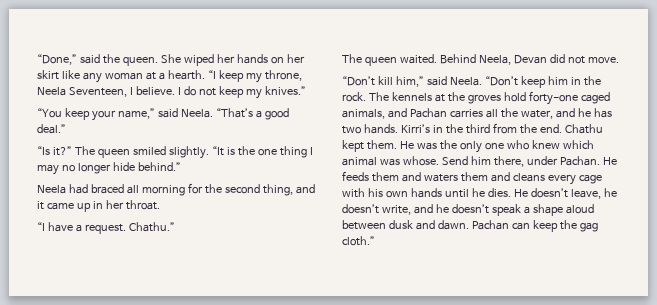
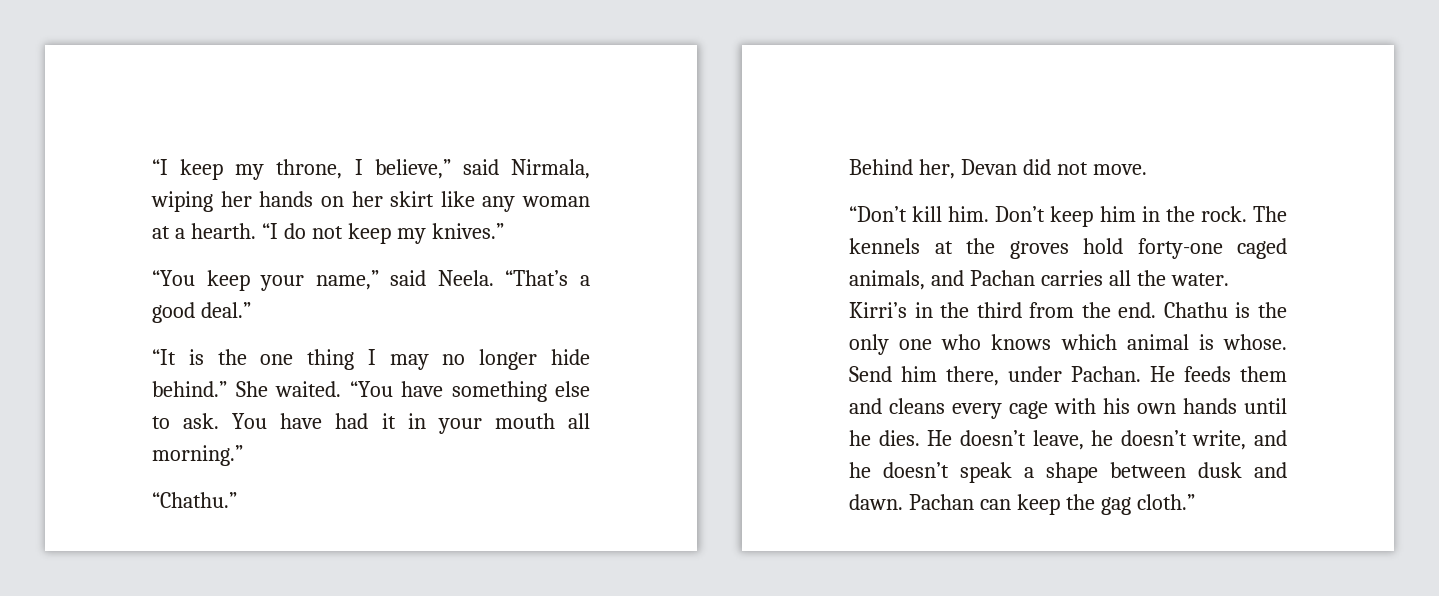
- “Done,” said the queen. She wiped her hands on her skirt like any woman at a hearth.
+ “I keep my throne, I believe,” said Nirmala, wiping her hands on her skirt like any woman at a hearth.
- “I keep my throne, Neela Seventeen, I believe. I do not keep my knives.”
+ “I do not keep my knives.”
- “Is it?” The queen smiled slightly. “It is the one thing I may no longer hide behind.”
- Neela had braced all morning for the second thing, and it came up in her throat.
- “I have a request. Chathu.”
- The queen waited. Behind Neela, Devan did not move.
+ “It is the one thing I may no longer hide behind.” She waited. “You have something else to ask. You have had it in your mouth all morning.”
+ “Chathu.”
+ Behind her, Devan did not move.
- “Don’t kill him,” said Neela. “Don’t keep him in the rock.
+ “Don’t kill him. Don’t keep him in the rock.
- The kennels at the groves hold forty-one caged animals, and Pachan carries all the water, and he has two hands.
+ The kennels at the groves hold forty-one caged animals, and Pachan carries all the water.
- Chathu kept them. He was the only one who knew which animal was whose.
+ Chathu is the only one who knows which animal is whose.
- He feeds them and waters them and cleans every cage with his own hands until he dies.
+ He feeds them and cleans every cage with his own hands until he dies.
- He doesn’t leave, he doesn’t write, and he doesn’t speak a shape aloud between dusk and dawn.
+ He doesn’t leave, he doesn’t write, and he doesn’t speak a shape between dusk and dawn.

